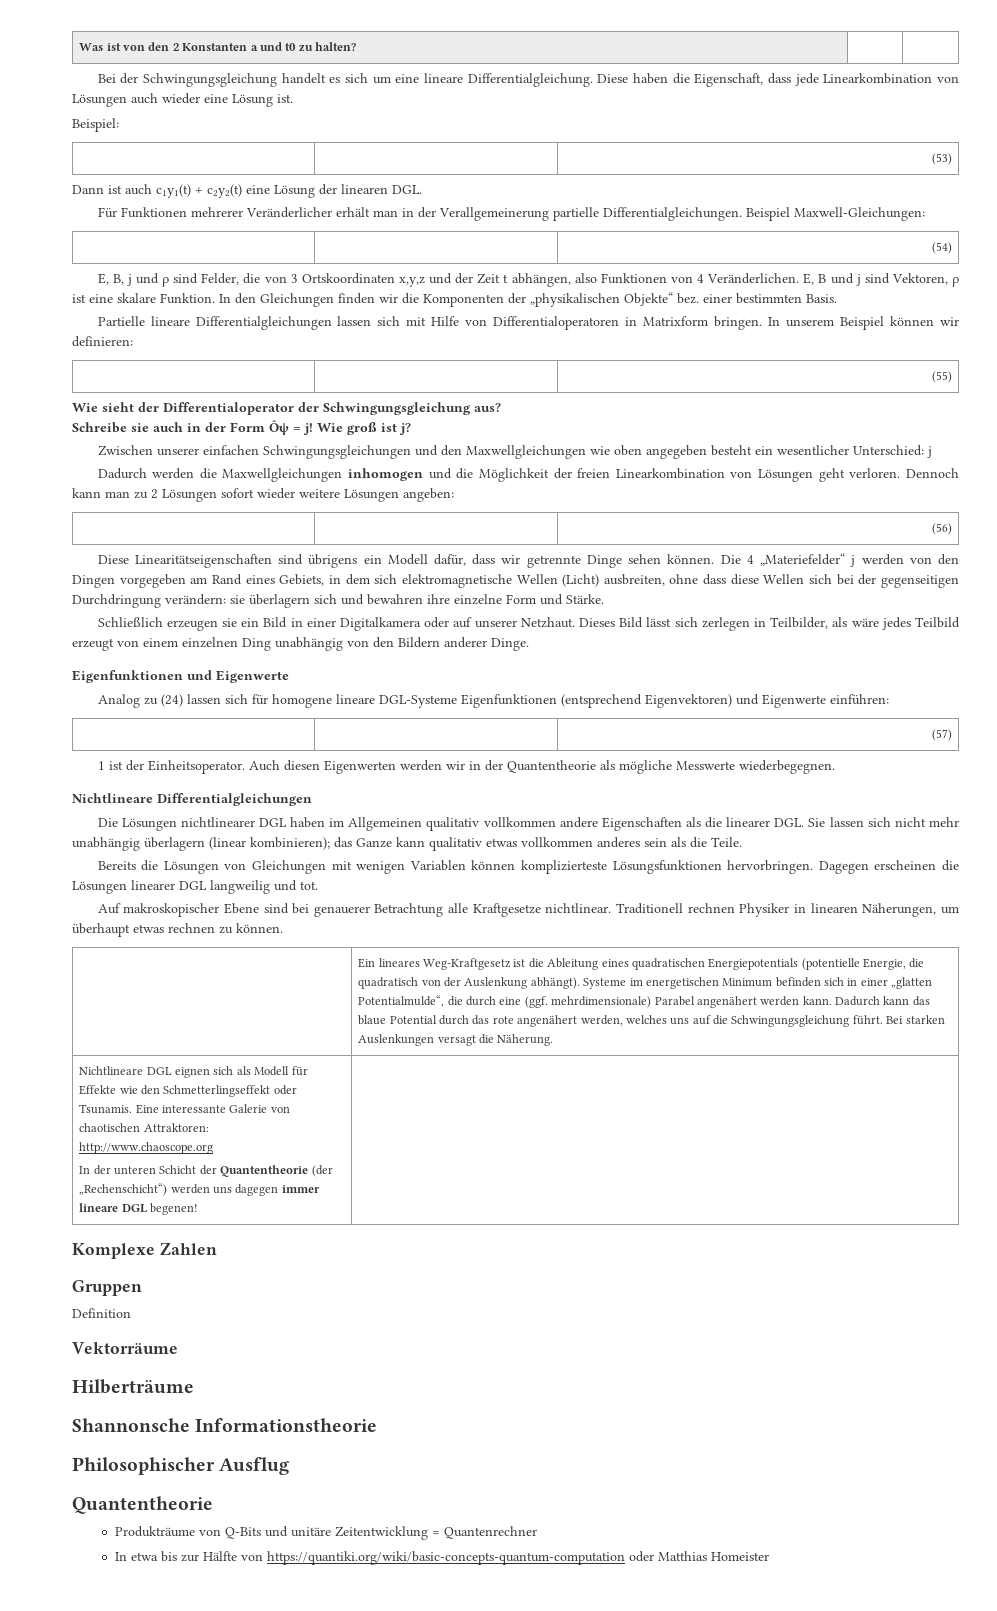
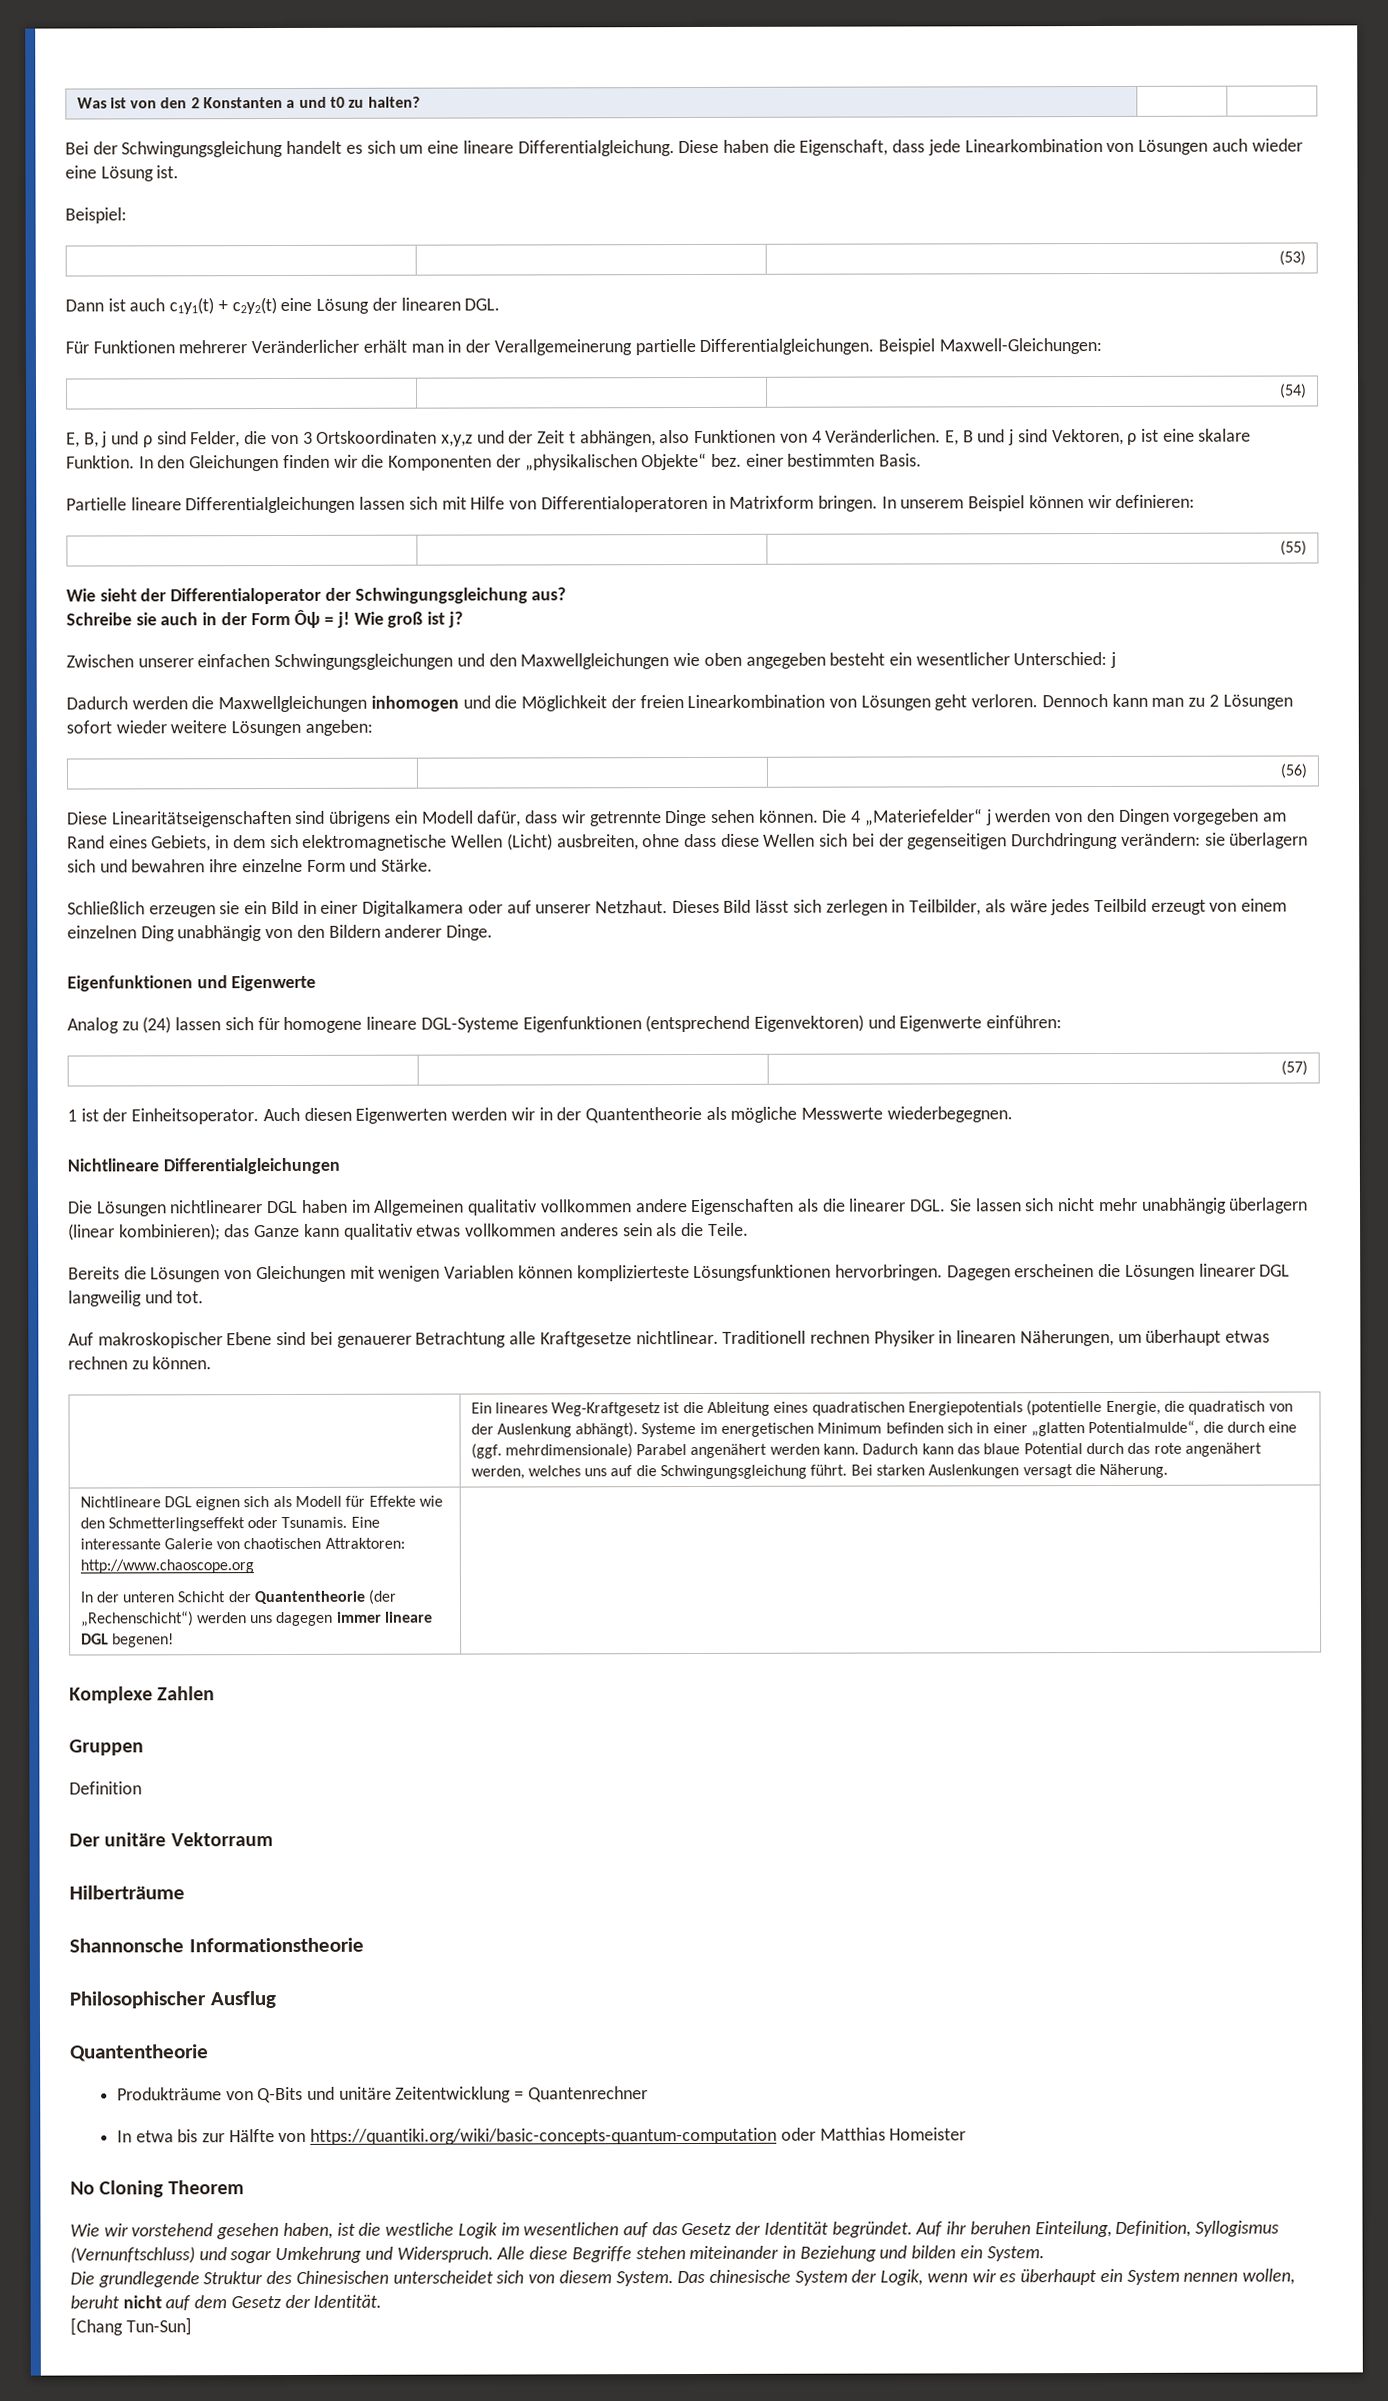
- Vektorräume
+ Der unitäre Vektorraum
+ No Cloning Theorem
+ Wie wir vorstehend gesehen haben, ist die westliche Logik im wesentlichen auf das Gesetz der Identität begründet. Auf ihr beruhen Einteilung, Definition, Syllogismus (Vernunftschluss) und sogar Umkehrung und Widerspruch. Alle diese Begriffe stehen miteinander in Beziehung und bilden ein System.
+ Die grundlegende Struktur des Chinesischen unterscheidet sich von diesem System. Das chinesische System der Logik, wenn wir es überhaupt ein System nennen wollen, beruht nicht auf dem Gesetz der Identität.
+ [Chang Tun-Sun]

